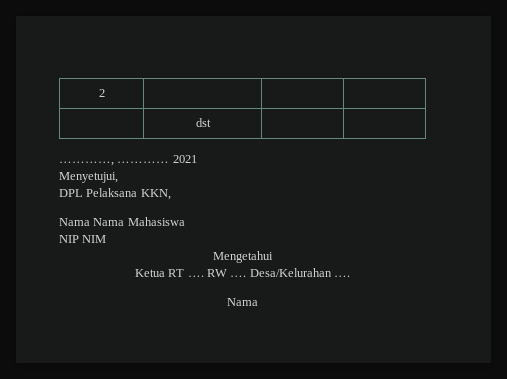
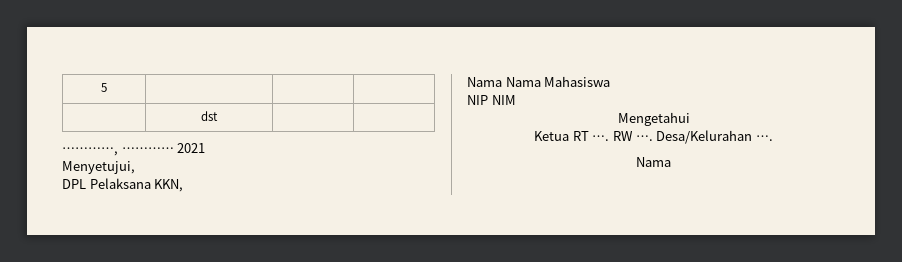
- 2 | | |
+ 5 | | |

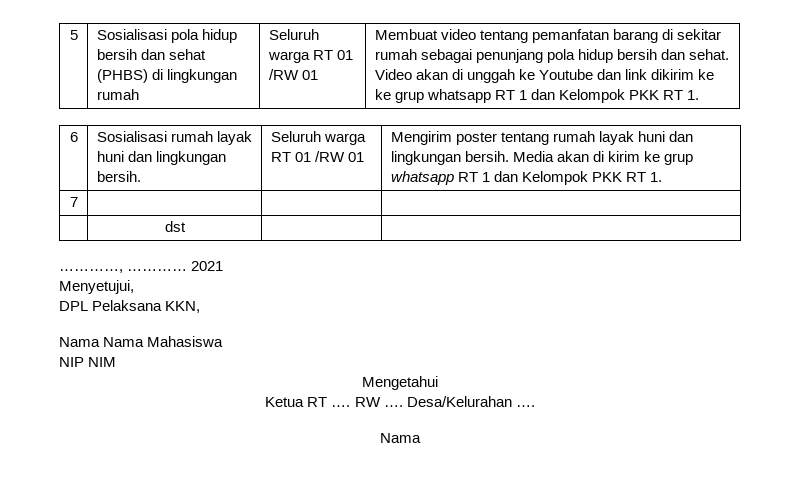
+ Sosialisasi pola hidup bersih dan sehat (PHBS) di lingkungan rumah | Seluruh warga RT 01 /RW 01 | Membuat video tentang pemanfatan barang di sekitar rumah sebagai penunjang pola hidup bersih dan sehat. Video akan di unggah ke Youtube dan link dikirim ke ke grup whatsapp RT 1 dan Kelompok PKK RT 1.
+ 6 | Sosialisasi rumah layak huni dan lingkungan bersih. | Seluruh warga RT 01 /RW 01 | Mengirim poster tentang rumah layak huni dan lingkungan bersih. Media akan di kirim ke grup whatsapp RT 1 dan Kelompok PKK RT 1.
+ 7 | | |

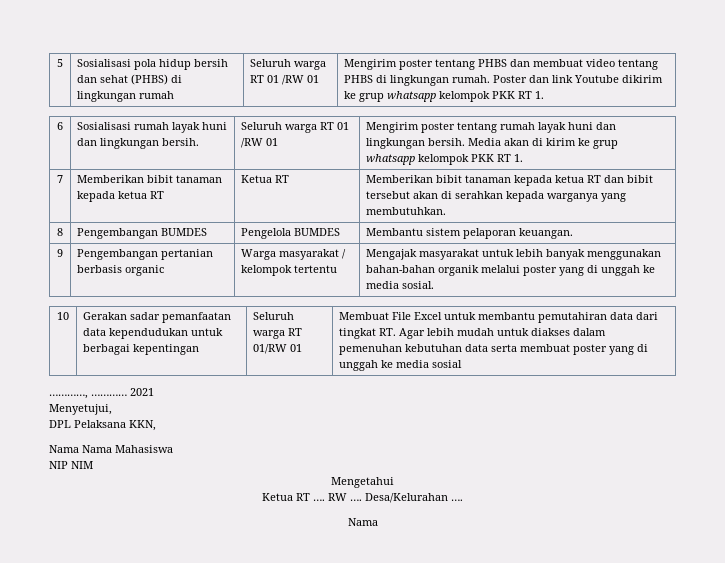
- Membuat video tentang pemanfatan barang di sekitar rumah sebagai penunjang pola hidup bersih dan sehat. Video akan di unggah ke Youtube dan link dikirim ke ke grup whatsapp RT 1 dan Kelompok PKK RT 1.
+ Mengirim poster tentang PHBS dan membuat video tentang PHBS di lingkungan rumah. Poster dan link Youtube dikirim ke grup whatsapp kelompok PKK RT 1.
- 6 | Sosialisasi rumah layak huni dan lingkungan bersih. | Seluruh warga RT 01 /RW 01 | Mengirim poster tentang rumah layak huni dan lingkungan bersih. Media akan di kirim ke grup whatsapp RT 1 dan Kelompok PKK RT 1.
+ 6 | Sosialisasi rumah layak huni dan lingkungan bersih. | Seluruh warga RT 01 /RW 01 | Mengirim poster tentang rumah layak huni dan lingkungan bersih. Media akan di kirim ke grup whatsapp kelompok PKK RT 1.
- 7 | | |
- | dst | |
+ 7 | Memberikan bibit tanaman kepada ketua RT | Ketua RT | Memberikan bibit tanaman kepada ketua RT dan bibit tersebut akan di serahkan kepada warganya yang membutuhkan.
+ 8 | Pengembangan BUMDES | Pengelola BUMDES | Membantu sistem pelaporan keuangan.
+ 9 | Pengembangan pertanian berbasis organic | Warga masyarakat / kelompok tertentu | Mengajak masyarakat untuk lebih banyak menggunakan bahan-bahan organik melalui poster yang di unggah ke media sosial.
+ 10 | Gerakan sadar pemanfaatan data kependudukan untuk berbagai kepentingan | Seluruh warga RT 01/RW 01 | Membuat File Excel untuk membantu pemutahiran data dari tingkat RT. Agar lebih mudah untuk diakses dalam pemenuhan kebutuhan data serta membuat poster yang di unggah ke media sosial

